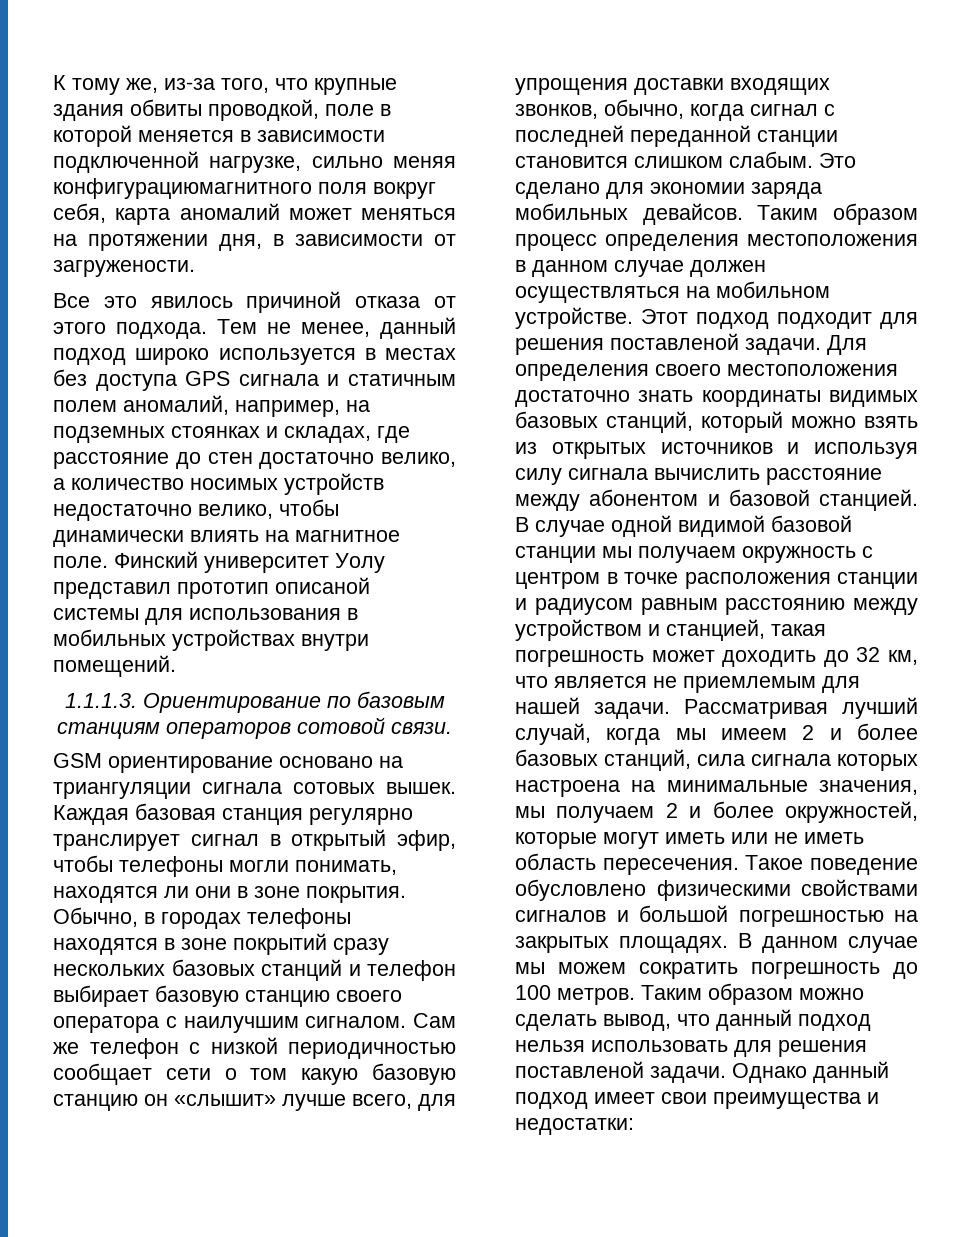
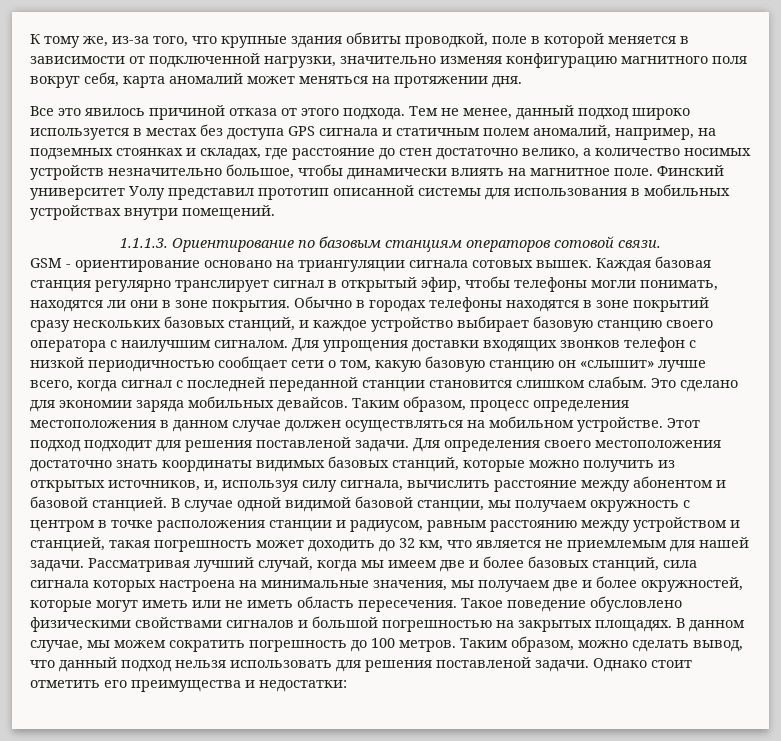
- К тому же, из-за того, что крупные здания обвиты проводкой, поле в которой меняется в зависимости подключенной нагрузке, сильно меняя конфигурациюмагнитного поля вокруг себя, карта аномалий может меняться на протяжении дня, в зависимости от загружености.
+ К тому же, из-за того, что крупные здания обвиты проводкой, поле в которой меняется в зависимости от подключенной нагрузки, значительно изменяя конфигурацию магнитного поля вокруг себя, карта аномалий может меняться на протяжении дня.
- Тем не менее, данный подход широко используется в местах без доступа GPS сигнала и статичным полем аномалий, например, на подземных стоянках и складах, где расстояние до стен достаточно велико, а количество носимых устройств недостаточно велико, чтобы динамически влиять на магнитное поле.
+ Тем не менее, данный подход широко используется в местах без доступа GPS сигнала и статичным полем аномалий, например, на подземных стоянках и складах, где расстояние до стен достаточно велико, а количество носимых устройств незначительно большое, чтобы динамически влиять на магнитное поле.
- Финский университет Уолу представил прототип описаной системы для использования в мобильных устройствах внутри помещений.
+ Финский университет Уолу представил прототип описанной системы для использования в мобильных устройствах внутри помещений.
- GSM ориентирование основано на триангуляции сигнала сотовых вышек.
+ GSM - ориентирование основано на триангуляции сигнала сотовых вышек.
- Обычно, в городах телефоны находятся в зоне покрытий сразу нескольких базовых станций и телефон выбирает базовую станцию своего оператора с наилучшим сигналом.
+ Обычно в городах телефоны находятся в зоне покрытий сразу нескольких базовых станций, и каждое устройство выбирает базовую станцию своего оператора с наилучшим сигналом.
- Сам же телефон с низкой периодичностью сообщает сети о том какую базовую станцию он «слышит» лучше всего, для упрощения доставки входящих звонков, обычно, когда сигнал с последней переданной станции становится слишком слабым.
+ Для упрощения доставки входящих звонков телефон с низкой периодичностью сообщает сети о том, какую базовую станцию он «слышит» лучше всего, когда сигнал с последней переданной станции становится слишком слабым.
- Таким образом процесс определения местоположения в данном случае должен осуществляться на мобильном устройстве.
+ Таким образом, процесс определения местоположения в данном случае должен осуществляться на мобильном устройстве.
- Для определения своего местоположения достаточно знать координаты видимых базовых станций, который можно взять из открытых источников и используя силу сигнала вычислить расстояние между абонентом и базовой станцией.
+ Для определения своего местоположения достаточно знать координаты видимых базовых станций, которые можно получить из открытых источников, и, используя силу сигнала, вычислить расстояние между абонентом и базовой станцией.
- В случае одной видимой базовой станции мы получаем окружность с центром в точке расположения станции и радиусом равным расстоянию между устройством и станцией, такая погрешность может доходить до 32 км, что является не приемлемым для нашей задачи.
+ В случае одной видимой базовой станции, мы получаем окружность с центром в точке расположения станции и радиусом, равным расстоянию между устройством и станцией, такая погрешность может доходить до 32 км, что является не приемлемым для нашей задачи.
- Рассматривая лучший случай, когда мы имеем 2 и более базовых станций, сила сигнала которых настроена на минимальные значения, мы получаем 2 и более окружностей, которые могут иметь или не иметь область пересечения.
+ Рассматривая лучший случай, когда мы имеем две и более базовых станций, сила сигнала которых настроена на минимальные значения, мы получаем две и более окружностей, которые могут иметь или не иметь область пересечения.
- В данном случае мы можем сократить погрешность до 100 метров.
+ В данном случае, мы можем сократить погрешность до 100 метров.
- Таким образом можно сделать вывод, что данный подход нельзя использовать для решения поставленой задачи.
+ Таким образом, можно сделать вывод, что данный подход нельзя использовать для решения поставленой задачи.
- Однако данный подход имеет свои преимущества и недостатки:
+ Однако стоит отметить его преимущества и недостатки:

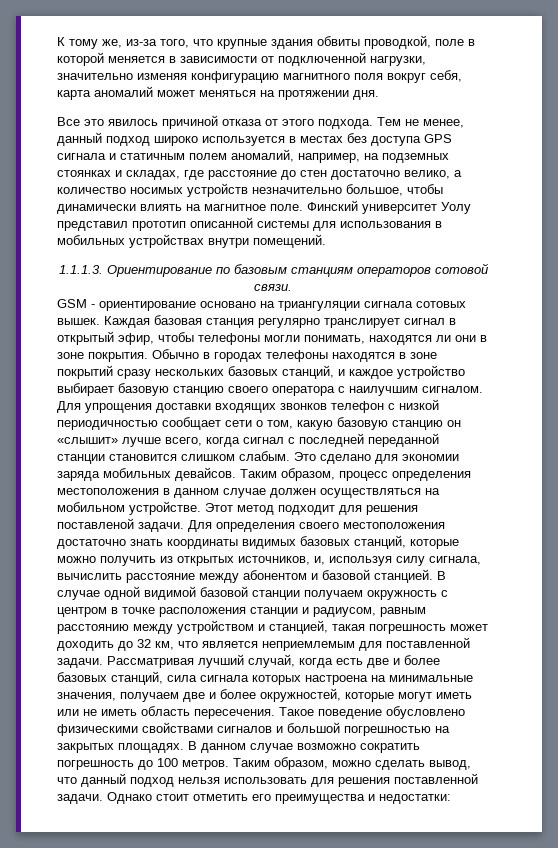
- Этот подход подходит для решения поставленой задачи.
+ Этот метод подходит для решения поставленой задачи.
- В случае одной видимой базовой станции, мы получаем окружность с центром в точке расположения станции и радиусом, равным расстоянию между устройством и станцией, такая погрешность может доходить до 32 км, что является не приемлемым для нашей задачи.
+ В случае одной видимой базовой станции получаем окружность с центром в точке расположения станции и радиусом, равным расстоянию между устройством и станцией, такая погрешность может доходить до 32 км, что является неприемлемым для поставленной задачи.
- Рассматривая лучший случай, когда мы имеем две и более базовых станций, сила сигнала которых настроена на минимальные значения, мы получаем две и более окружностей, которые могут иметь или не иметь область пересечения.
+ Рассматривая лучший случай, когда есть две и более базовых станций, сила сигнала которых настроена на минимальные значения, получаем две и более окружностей, которые могут иметь или не иметь область пересечения.
- В данном случае, мы можем сократить погрешность до 100 метров.
+ В данном случае возможно сократить погрешность до 100 метров.
- Таким образом, можно сделать вывод, что данный подход нельзя использовать для решения поставленой задачи.
+ Таким образом, можно сделать вывод, что данный подход нельзя использовать для решения поставленной задачи.

